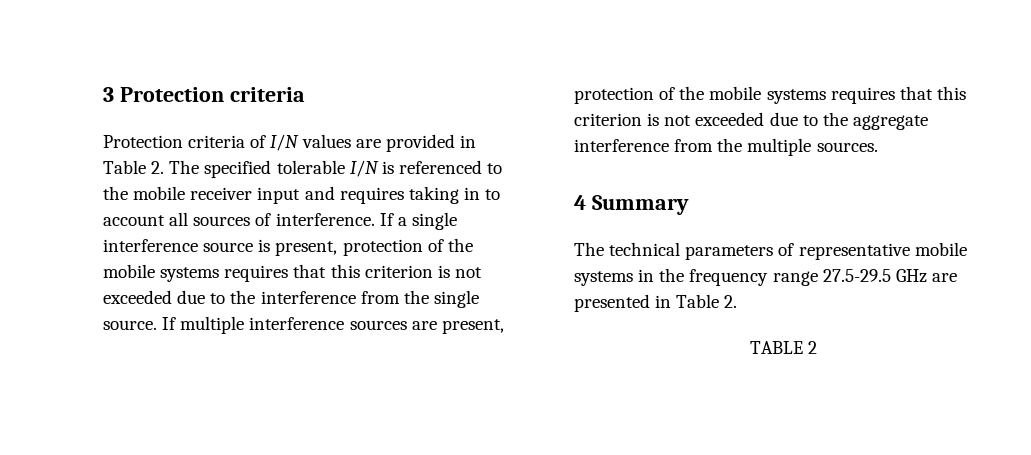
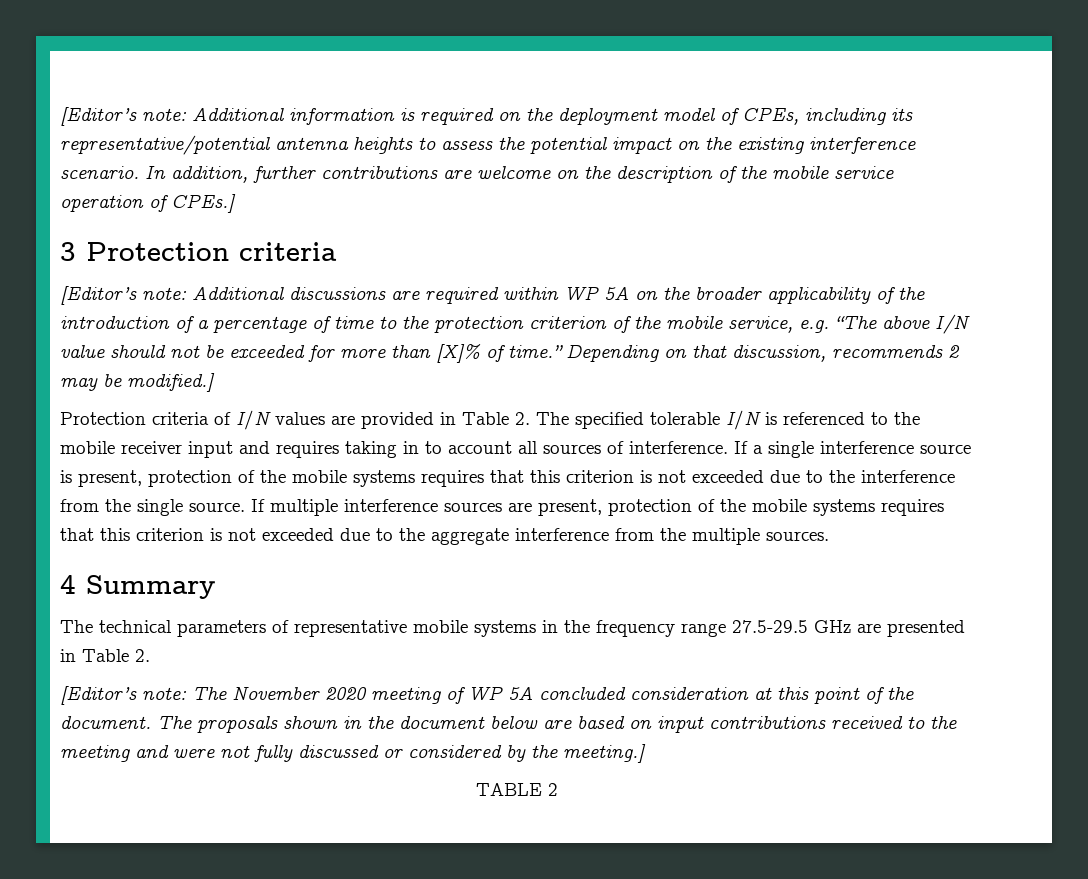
+ [Editor’s note: Additional information is required on the deployment model of CPEs, including its representative/potential antenna heights to assess the potential impact on the existing interference scenario. In addition, further contributions are welcome on the description of the mobile service operation of CPEs.]
  3 Protection criteria
+ [Editor’s note: Additional discussions are required within WP 5A on the broader applicability of the introduction of a percentage of time to the protection criterion of the mobile service, e.g. “The above I/N value should not be exceeded for more than [X]% of time.” Depending on that discussion, recommends 2 may be modified.]
+ [Editor’s note: The November 2020 meeting of WP 5A concluded consideration at this point of the document. The proposals shown in the document below are based on input contributions received to the meeting and were not fully discussed or considered by the meeting.]

